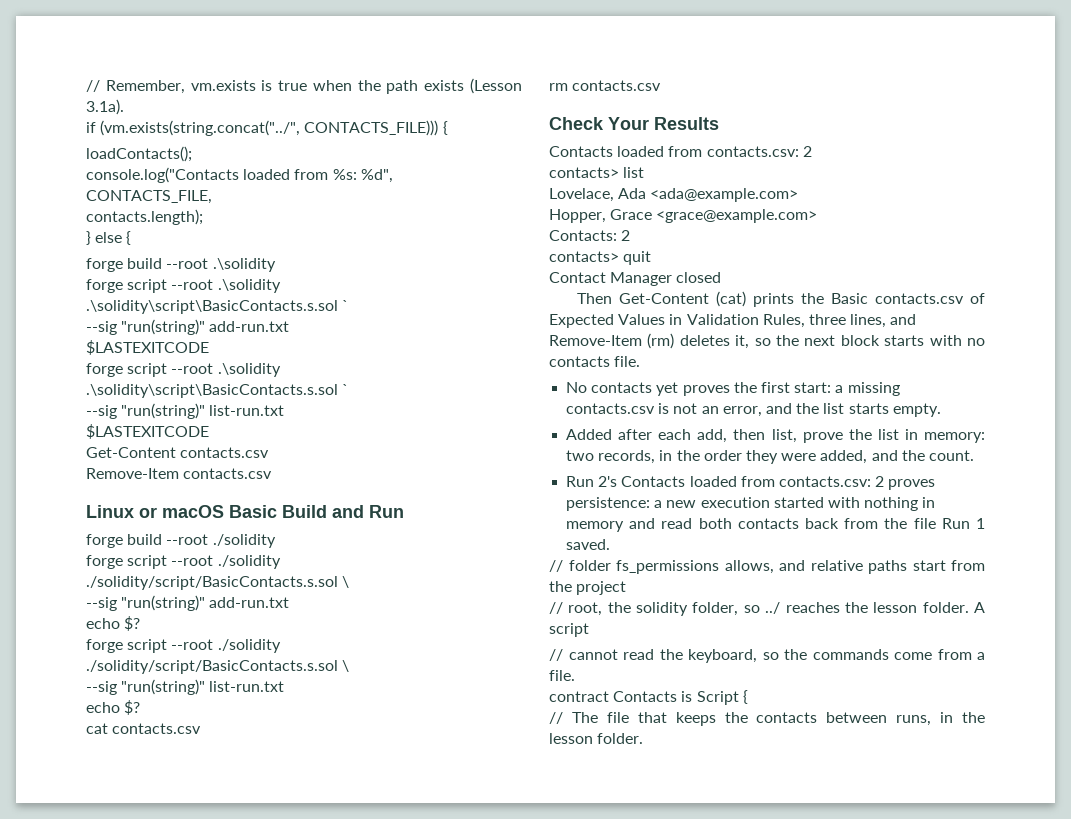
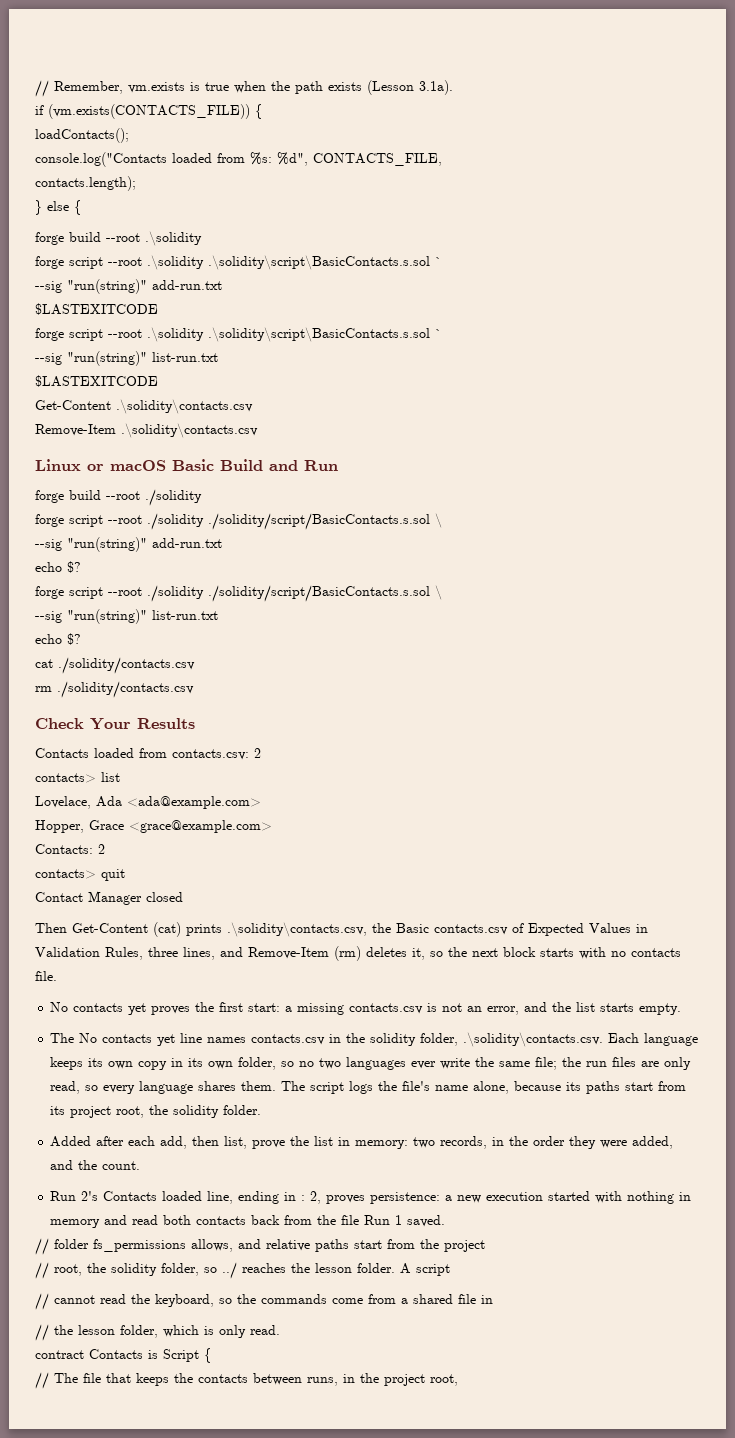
- if (vm.exists(string.concat("../", CONTACTS_FILE))) {
+ if (vm.exists(CONTACTS_FILE)) {
- Get-Content contacts.csv
- Remove-Item contacts.csv
+ Get-Content .\solidity\contacts.csv
+ Remove-Item .\solidity\contacts.csv
- cat contacts.csv
+ cat ./solidity/contacts.csv
- rm contacts.csv
+ rm ./solidity/contacts.csv
- Then Get-Content (cat) prints the Basic contacts.csv of Expected Values in Validation Rules, three lines, and Remove-Item (rm) deletes it, so the next block starts with no contacts file.
+ Then Get-Content (cat) prints .\solidity\contacts.csv, the Basic contacts.csv of Expected Values in Validation Rules, three lines, and Remove-Item (rm) deletes it, so the next block starts with no contacts file.
+ The No contacts yet line names contacts.csv in the solidity folder, .\solidity\contacts.csv. Each language keeps its own copy in its own folder, so no two languages ever write the same file; the run files are only read, so every language shares them. The script logs the file's name alone, because its paths start from its project root, the solidity folder.
- Run 2's Contacts loaded from contacts.csv: 2 proves persistence: a new execution started with nothing in memory and read both contacts back from the file Run 1 saved.
+ Run 2's Contacts loaded line, ending in : 2, proves persistence: a new execution started with nothing in memory and read both contacts back from the file Run 1 saved.
- // cannot read the keyboard, so the commands come from a file.
+ // cannot read the keyboard, so the commands come from a shared file in
+ // the lesson folder, which is only read.
- // The file that keeps the contacts between runs, in the lesson folder.
+ // The file that keeps the contacts between runs, in the project root,

